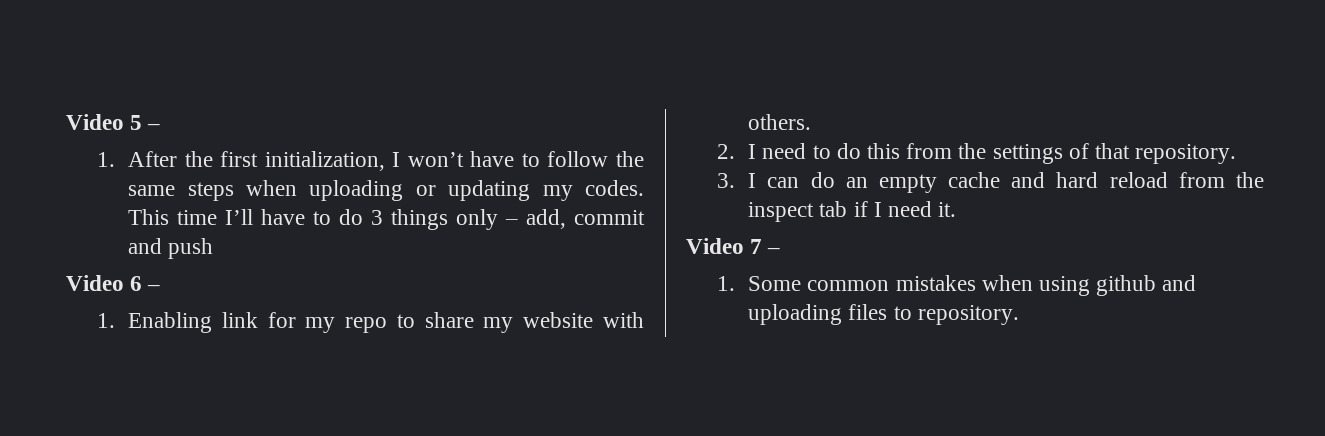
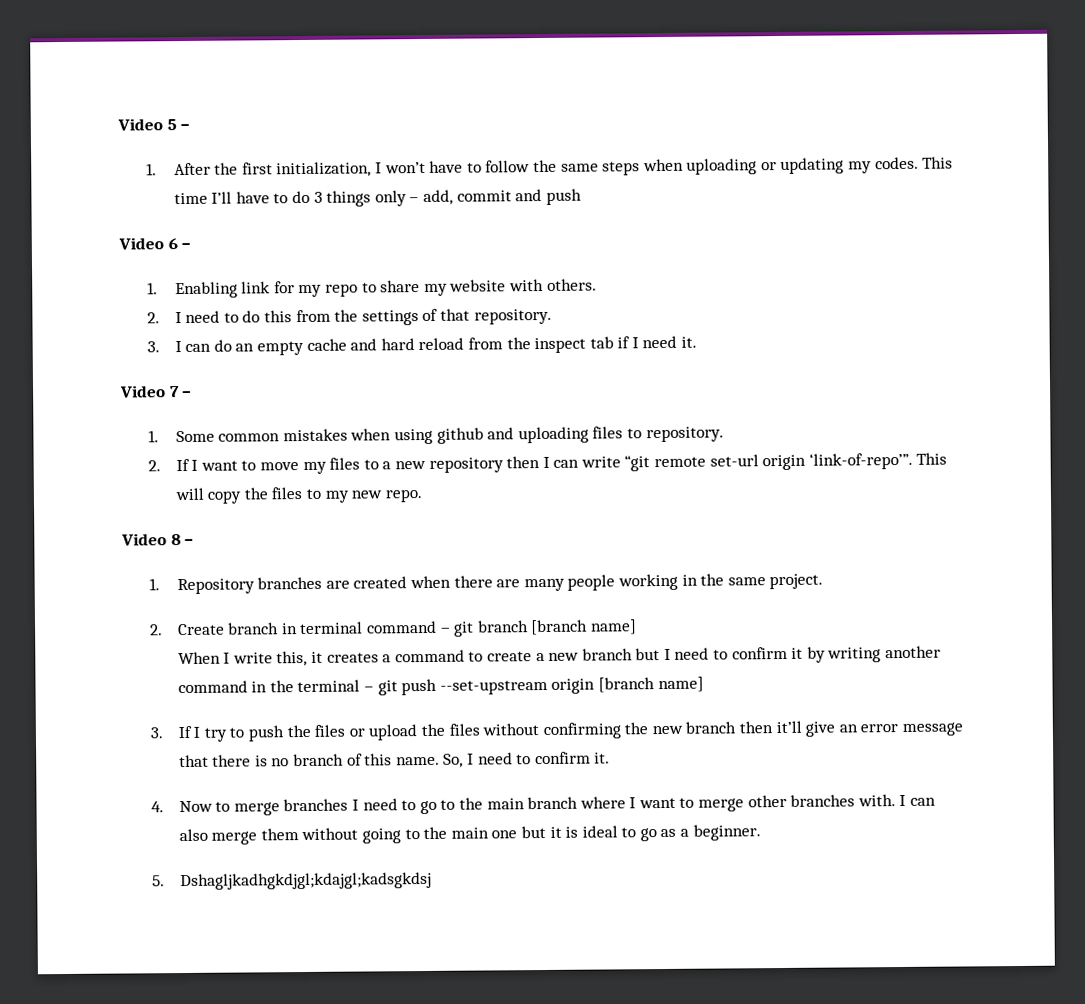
+ 2. If I want to move my files to a new repository then I can write “git remote set-url origin ‘link-of-repo’”. This will copy the files to my new repo.
+ Video 8 –
+ 1. Repository branches are created when there are many people working in the same project.
+ 2. Create branch in terminal command – git branch [branch name]
+ When I write this, it creates a command to create a new branch but I need to confirm it by writing another command in the terminal – git push --set-upstream origin [branch name]
+ 3. If I try to push the files or upload the files without confirming the new branch then it’ll give an error message that there is no branch of this name. So, I need to confirm it.
+ 4. Now to merge branches I need to go to the main branch where I want to merge other branches with. I can also merge them without going to the main one but it is ideal to go as a beginner.
+ 5. Dshagljkadhgkdjgl;kdajgl;kadsgkdsj

